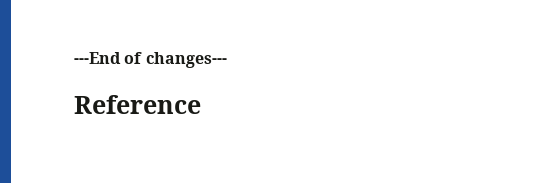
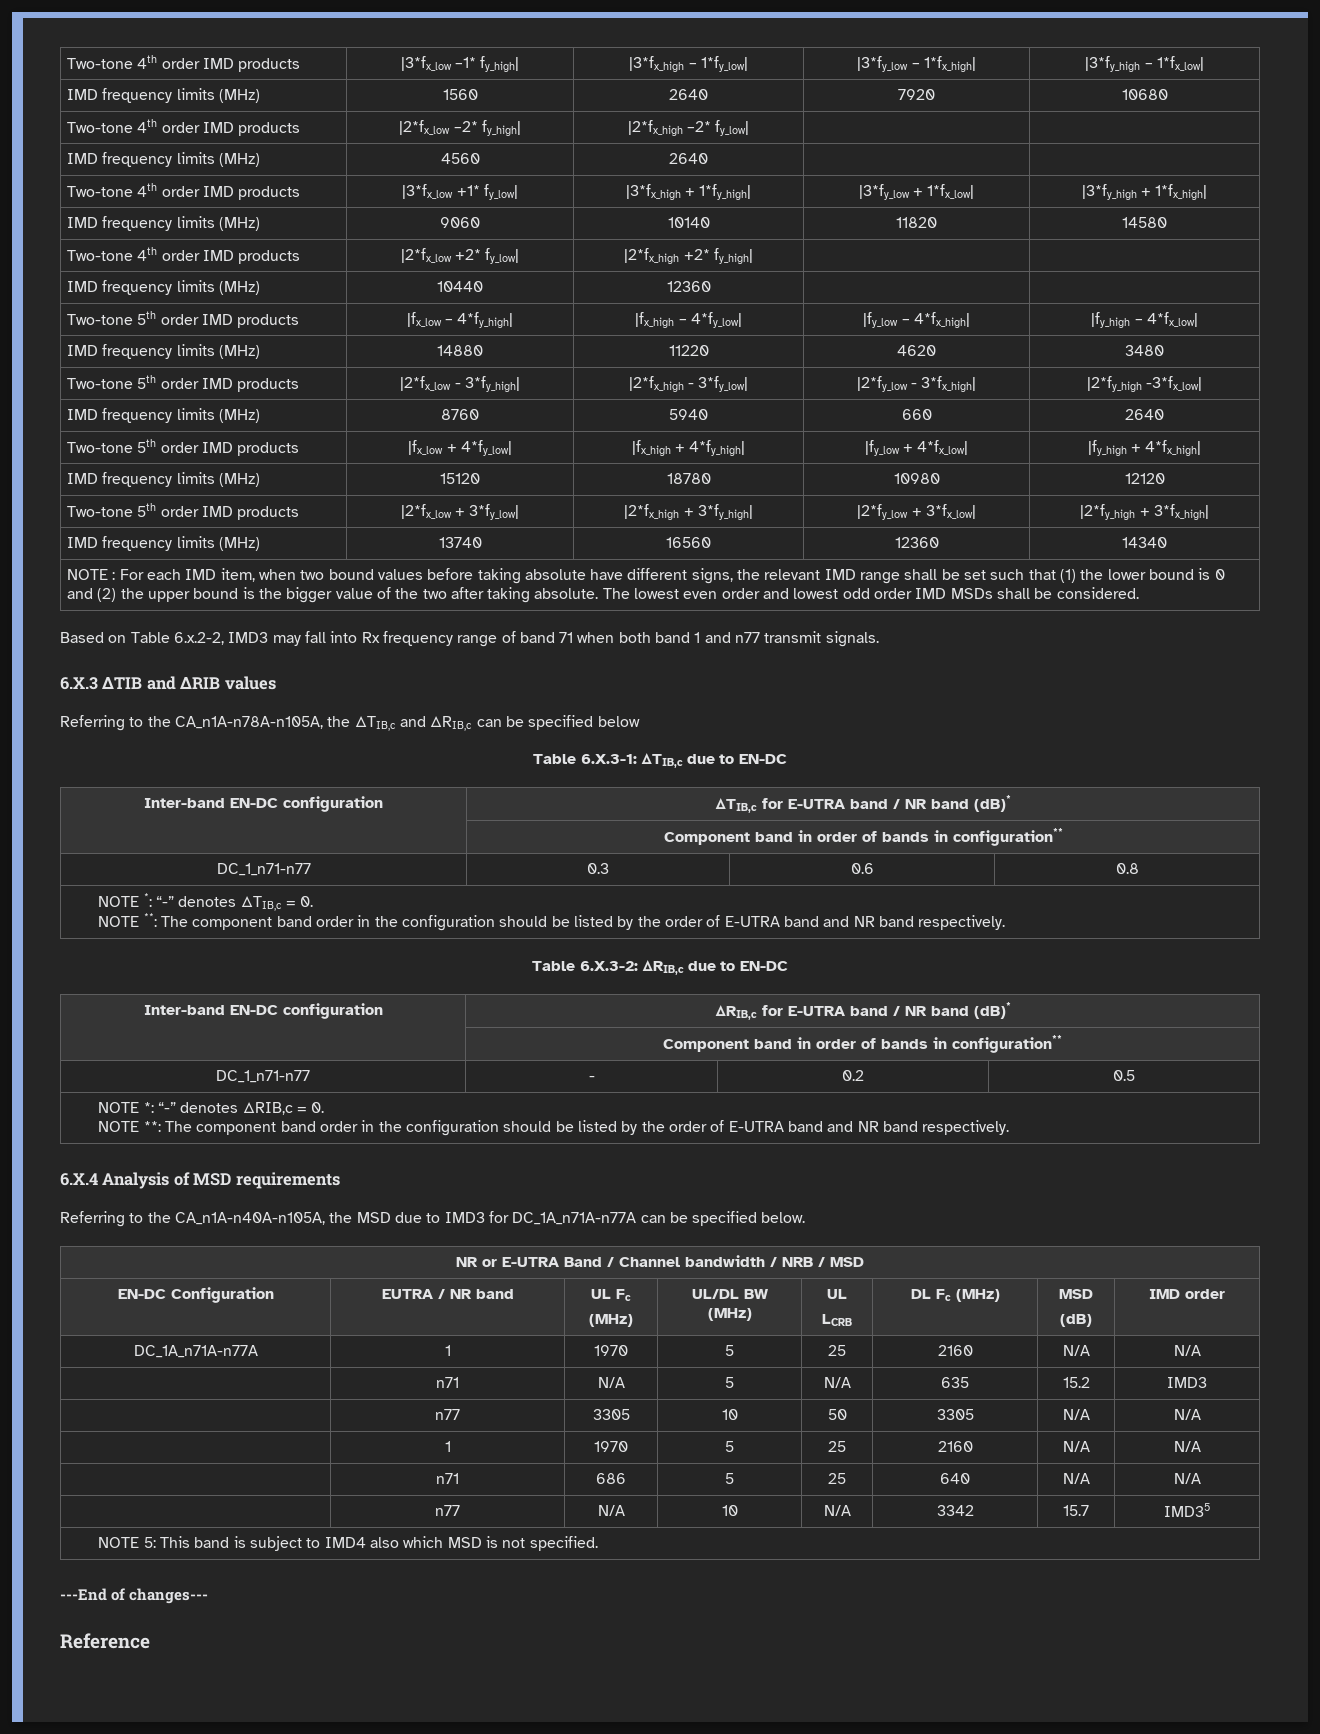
+ Two-tone 4th order IMD products | |3*fx_low –1* fy_high| | |3*fx_high – 1*fy_low| | |3*fy_low – 1*fx_high| | |3*fy_high – 1*fx_low|
+ IMD frequency limits (MHz) | 1560 | 2640 | 7920 | 10680
+ Two-tone 4th order IMD products | |2*fx_low –2* fy_high| | |2*fx_high –2* fy_low| | |
+ IMD frequency limits (MHz) | 4560 | 2640 | |
+ Two-tone 4th order IMD products | |3*fx_low +1* fy_low| | |3*fx_high + 1*fy_high| | |3*fy_low + 1*fx_low| | |3*fy_high + 1*fx_high|
+ IMD frequency limits (MHz) | 9060 | 10140 | 11820 | 14580
+ Two-tone 4th order IMD products | |2*fx_low +2* fy_low| | |2*fx_high +2* fy_high| | |
+ IMD frequency limits (MHz) | 10440 | 12360 | |
+ Two-tone 5th order IMD products | |fx_low – 4*fy_high| | |fx_high – 4*fy_low| | |fy_low – 4*fx_high| | |fy_high – 4*fx_low|
+ IMD frequency limits (MHz) | 14880 | 11220 | 4620 | 3480
+ Two-tone 5th order IMD products | |2*fx_low - 3*fy_high| | |2*fx_high - 3*fy_low| | |2*fy_low - 3*fx_high| | |2*fy_high -3*fx_low|
+ IMD frequency limits (MHz) | 8760 | 5940 | 660 | 2640
+ Two-tone 5th order IMD products | |fx_low + 4*fy_low| | |fx_high + 4*fy_high| | |fy_low + 4*fx_low| | |fy_high + 4*fx_high|
+ IMD frequency limits (MHz) | 15120 | 18780 | 10980 | 12120
+ Two-tone 5th order IMD products | |2*fx_low + 3*fy_low| | |2*fx_high + 3*fy_high| | |2*fy_low + 3*fx_low| | |2*fy_high + 3*fx_high|
+ IMD frequency limits (MHz) | 13740 | 16560 | 12360 | 14340
+ NOTE : For each IMD item, when two bound values before taking absolute have different signs, the relevant IMD range shall be set such that (1) the lower bound is 0 and (2) the upper bound is the bigger value of the two after taking absolute. The lowest even order and lowest odd order IMD MSDs shall be considered.
+ Based on Table 6.x.2-2, IMD3 may fall into Rx frequency range of band 71 when both band 1 and n77 transmit signals.
+ 6.X.3 ∆TIB and ∆RIB values
+ Referring to the CA_n1A-n78A-n105A, the ΔTIB,c and ΔRIB,c can be specified below
+ Table 6.X.3-1: ΔTIB,c due to EN-DC
+ Inter-band EN-DC configuration | ΔTIB,c for E-UTRA band / NR band (dB)*
+ | Component band in order of bands in configuration**
+ DC_1_n71-n77 | 0.3 | 0.6 | 0.8
+ NOTE *: “-” denotes ΔTIB,c = 0.
+ NOTE **: The component band order in the configuration should be listed by the order of E-UTRA band and NR band respectively.
+ Table 6.X.3-2: ΔRIB,c due to EN-DC
+ Inter-band EN-DC configuration | ΔRIB,c for E-UTRA band / NR band (dB)*
+ | Component band in order of bands in configuration**
+ DC_1_n71-n77 | - | 0.2 | 0.5
+ NOTE *: “-” denotes ΔRIB,c = 0.
+ NOTE **: The component band order in the configuration should be listed by the order of E-UTRA band and NR band respectively.
+ 6.X.4 Analysis of MSD requirements
+ Referring to the CA_n1A-n40A-n105A, the MSD due to IMD3 for DC_1A_n71A-n77A can be specified below.
+ NR or E-UTRA Band / Channel bandwidth / NRB / MSD
+ EN-DC Configuration | EUTRA / NR band | UL Fc
+ (MHz) | UL/DL BW
+ (MHz) | UL
+ LCRB | DL Fc (MHz) | MSD
+ (dB) | IMD order
+ DC_1A_n71A-n77A | 1 | 1970 | 5 | 25 | 2160 | N/A | N/A
+ | n71 | N/A | 5 | N/A | 635 | 15.2 | IMD3
+ | n77 | 3305 | 10 | 50 | 3305 | N/A | N/A
+ | 1 | 1970 | 5 | 25 | 2160 | N/A | N/A
+ | n71 | 686 | 5 | 25 | 640 | N/A | N/A
+ | n77 | N/A | 10 | N/A | 3342 | 15.7 | IMD35
+ NOTE 5: This band is subject to IMD4 also which MSD is not specified.

